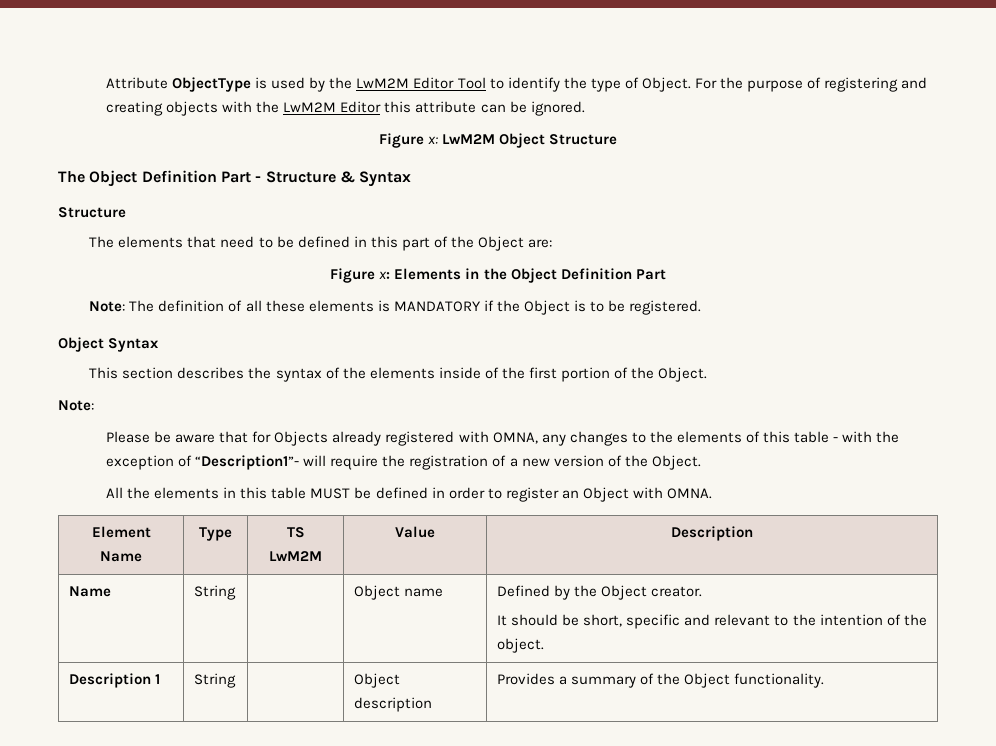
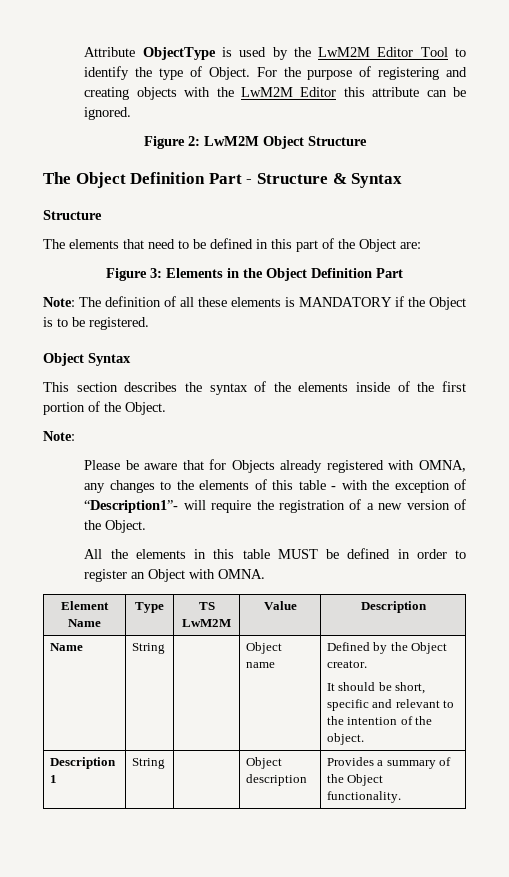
- Figure x: LwM2M Object Structure
+ Figure 2: LwM2M Object Structure
- Figure x: Elements in the Object Definition Part
+ Figure 3: Elements in the Object Definition Part

